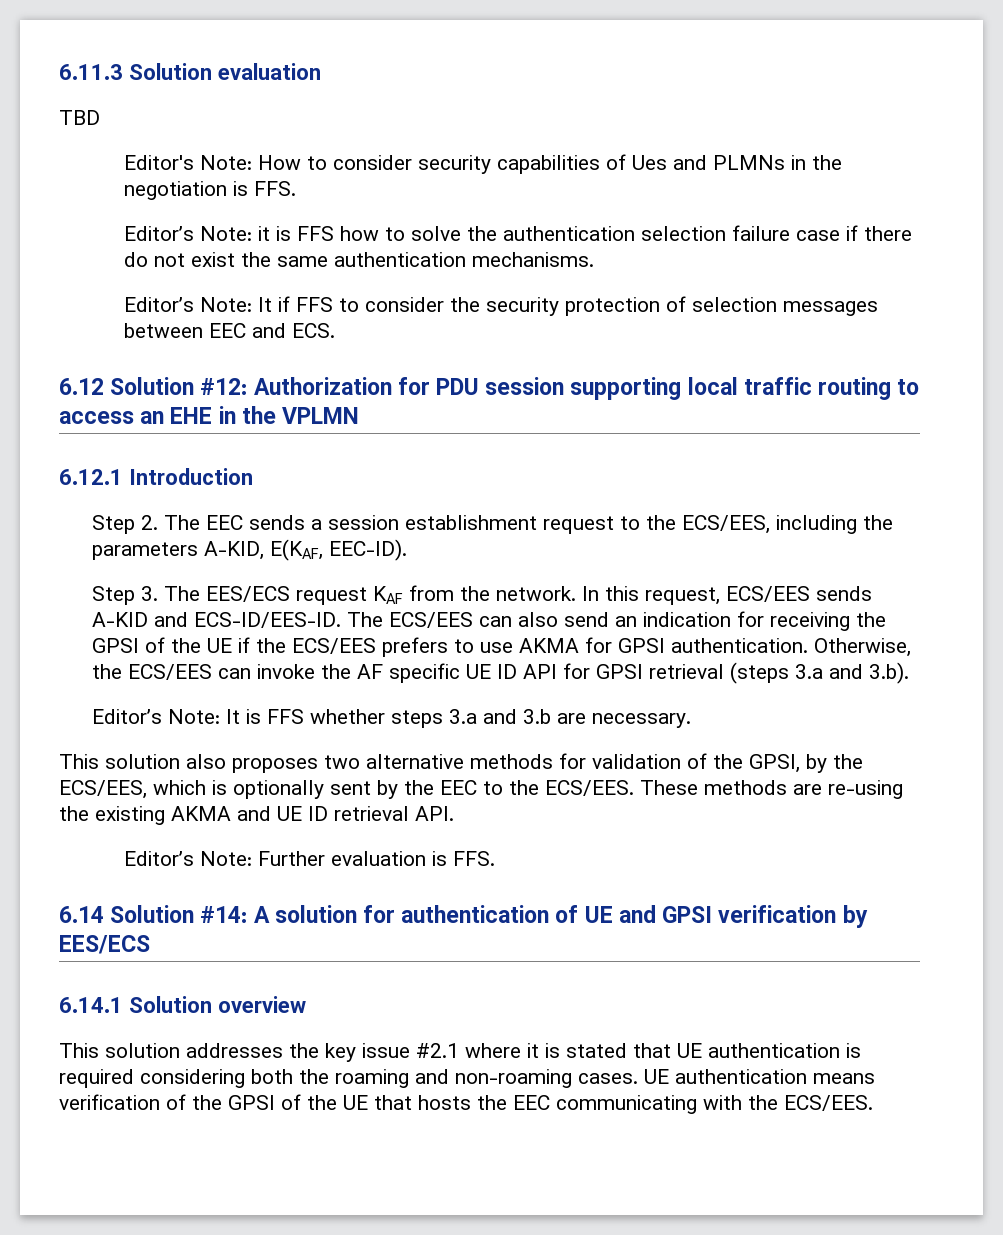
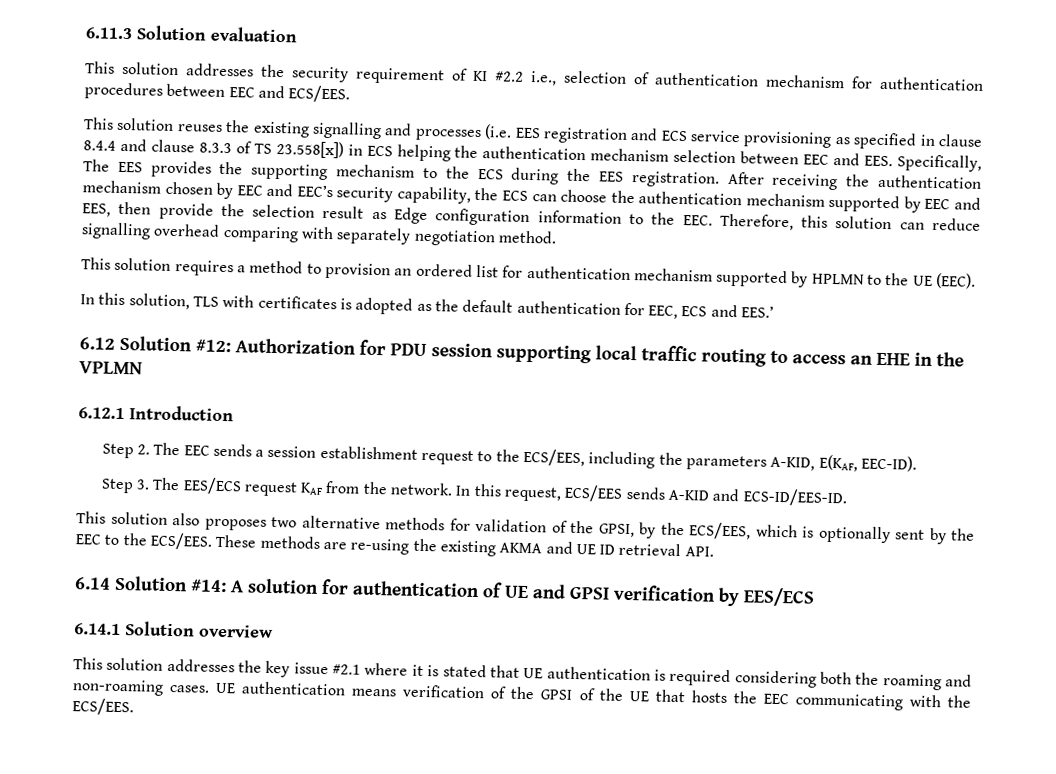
- TBD
- Editor's Note: How to consider security capabilities of Ues and PLMNs in the negotiation is FFS.
- Editor’s Note: it is FFS how to solve the authentication selection failure case if there do not exist the same authentication mechanisms.
- Editor’s Note: It if FFS to consider the security protection of selection messages between EEC and ECS.
+ This solution addresses the security requirement of KI #2.2 i.e., selection of authentication mechanism for authentication procedures between EEC and ECS/EES.
+ This solution reuses the existing signalling and processes (i.e. EES registration and ECS service provisioning as specified in clause 8.4.4 and clause 8.3.3 of TS 23.558[x]) in ECS helping the authentication mechanism selection between EEC and EES. Specifically, The EES provides the supporting mechanism to the ECS during the EES registration. After receiving the authentication mechanism chosen by EEC and EEC’s security capability, the ECS can choose the authentication mechanism supported by EEC and EES, then provide the selection result as Edge configuration information to the EEC. Therefore, this solution can reduce signalling overhead comparing with separately negotiation method.
+ This solution requires a method to provision an ordered list for authentication mechanism supported by HPLMN to the UE (EEC).
+ In this solution, TLS with certificates is adopted as the default authentication for EEC, ECS and EES.’
- The ECS/EES can also send an indication for receiving the GPSI of the UE if the ECS/EES prefers to use AKMA for GPSI authentication. Otherwise, the ECS/EES can invoke the AF specific UE ID API for GPSI retrieval (steps 3.a and 3.b).
- Editor’s Note: It is FFS whether steps 3.a and 3.b are necessary.
- Editor’s Note: Further evaluation is FFS.

